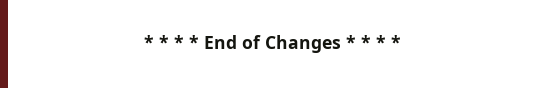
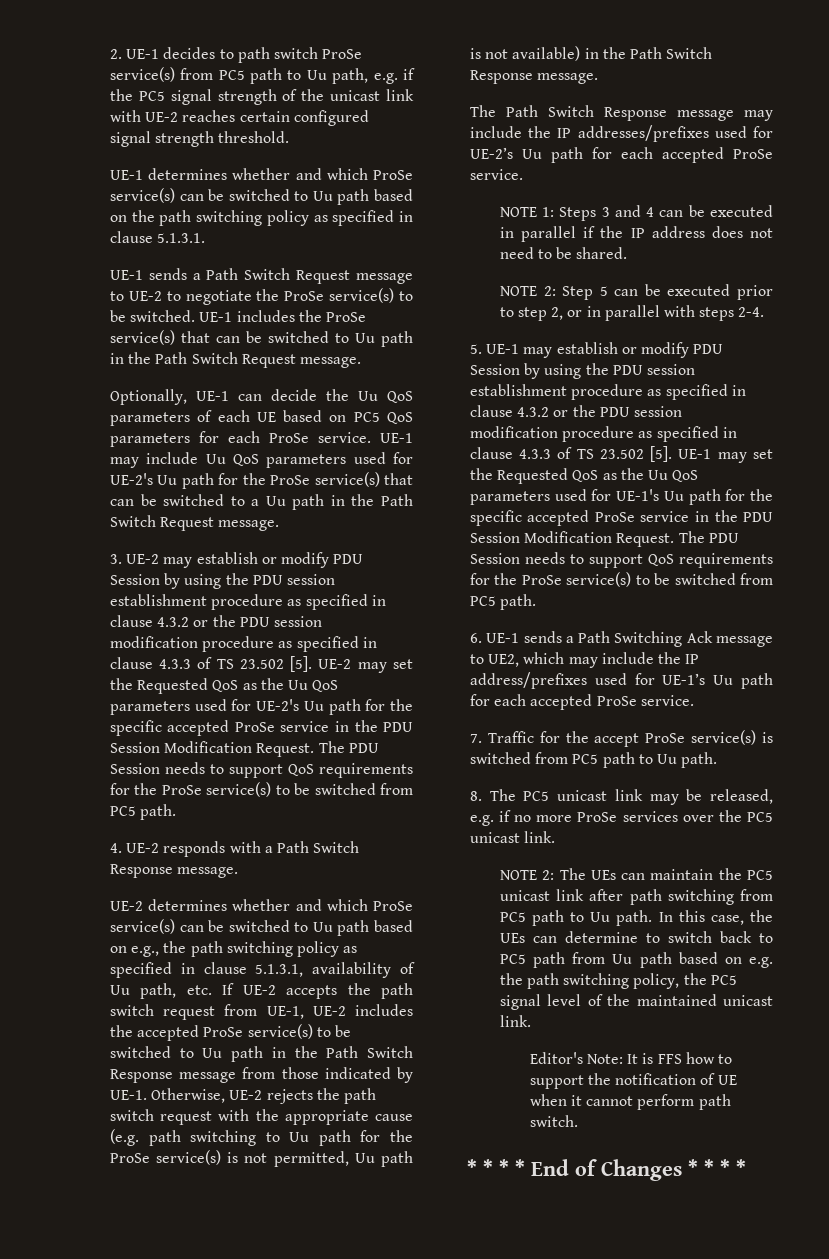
+ 2. UE-1 decides to path switch ProSe service(s) from PC5 path to Uu path, e.g. if the PC5 signal strength of the unicast link with UE-2 reaches certain configured signal strength threshold.
+ UE-1 determines whether and which ProSe service(s) can be switched to Uu path based on the path switching policy as specified in clause 5.1.3.1.
+ UE-1 sends a Path Switch Request message to UE-2 to negotiate the ProSe service(s) to be switched. UE-1 includes the ProSe service(s) that can be switched to Uu path in the Path Switch Request message.
+ Optionally, UE-1 can decide the Uu QoS parameters of each UE based on PC5 QoS parameters for each ProSe service. UE-1 may include Uu QoS parameters used for UE-2's Uu path for the ProSe service(s) that can be switched to a Uu path in the Path Switch Request message.
+ 3. UE-2 may establish or modify PDU Session by using the PDU session establishment procedure as specified in clause 4.3.2 or the PDU session modification procedure as specified in clause 4.3.3 of TS 23.502 [5]. UE-2 may set the Requested QoS as the Uu QoS parameters used for UE-2's Uu path for the specific accepted ProSe service in the PDU Session Modification Request. The PDU Session needs to support QoS requirements for the ProSe service(s) to be switched from PC5 path.
+ 4. UE-2 responds with a Path Switch Response message.
+ UE-2 determines whether and which ProSe service(s) can be switched to Uu path based on e.g., the path switching policy as specified in clause 5.1.3.1, availability of Uu path, etc. If UE-2 accepts the path switch request from UE-1, UE-2 includes the accepted ProSe service(s) to be switched to Uu path in the Path Switch Response message from those indicated by UE-1. Otherwise, UE-2 rejects the path switch request with the appropriate cause (e.g. path switching to Uu path for the ProSe service(s) is not permitted, Uu path is not available) in the Path Switch Response message.
+ The Path Switch Response message may include the IP addresses/prefixes used for UE-2’s Uu path for each accepted ProSe service.
+ NOTE 1: Steps 3 and 4 can be executed in parallel if the IP address does not need to be shared.
+ NOTE 2: Step 5 can be executed prior to step 2, or in parallel with steps 2-4.
+ 5. UE-1 may establish or modify PDU Session by using the PDU session establishment procedure as specified in clause 4.3.2 or the PDU session modification procedure as specified in clause 4.3.3 of TS 23.502 [5]. UE-1 may set the Requested QoS as the Uu QoS parameters used for UE-1's Uu path for the specific accepted ProSe service in the PDU Session Modification Request. The PDU Session needs to support QoS requirements for the ProSe service(s) to be switched from PC5 path.
+ 6. UE-1 sends a Path Switching Ack message to UE2, which may include the IP address/prefixes used for UE-1’s Uu path for each accepted ProSe service.
+ 7. Traffic for the accept ProSe service(s) is switched from PC5 path to Uu path.
+ 8. The PC5 unicast link may be released, e.g. if no more ProSe services over the PC5 unicast link.
+ NOTE 2: The UEs can maintain the PC5 unicast link after path switching from PC5 path to Uu path. In this case, the UEs can determine to switch back to PC5 path from Uu path based on e.g. the path switching policy, the PC5 signal level of the maintained unicast link.
+ Editor's Note: It is FFS how to support the notification of UE when it cannot perform path switch.

